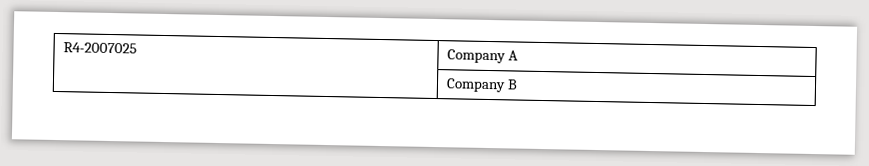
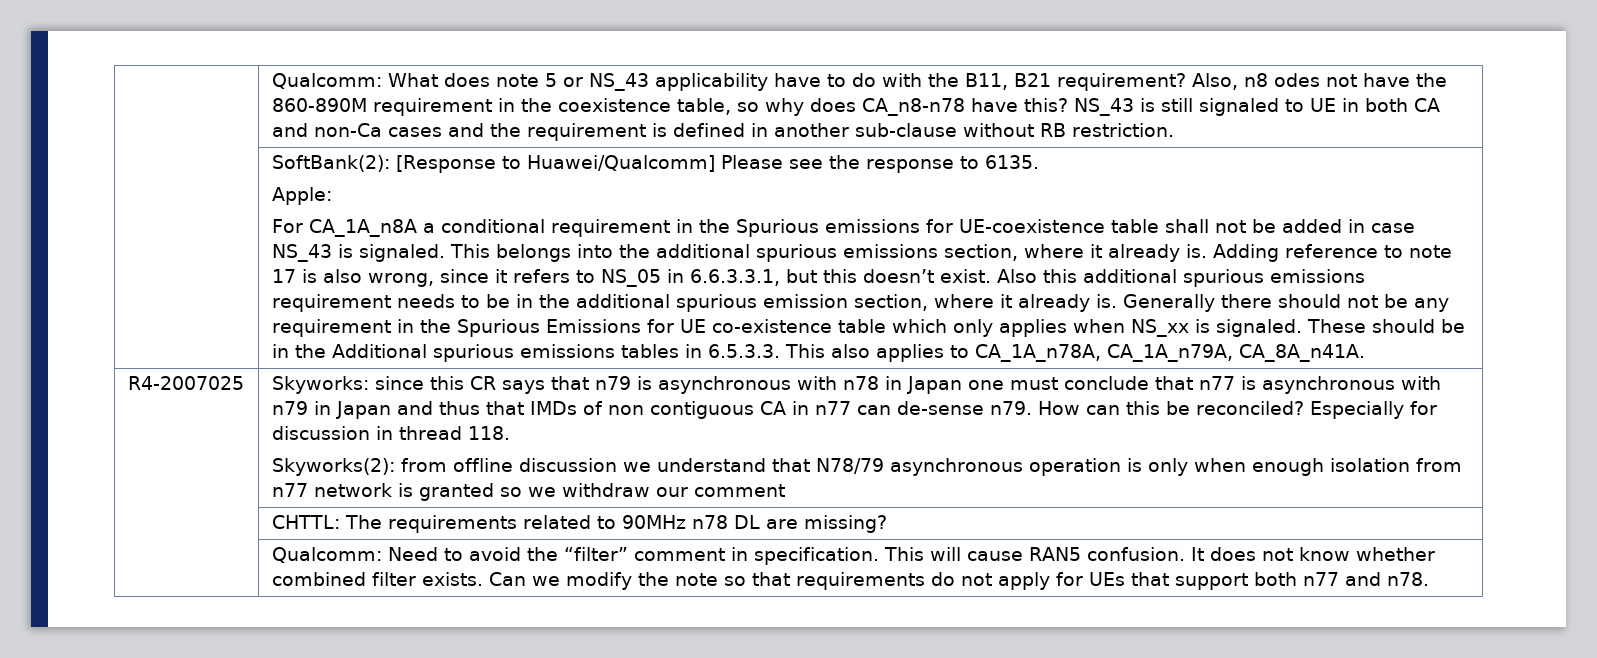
- R4-2007025 | Company A
- | Company B
+ Qualcomm: What does note 5 or NS_43 applicability have to do with the B11, B21 requirement? Also, n8 odes not have the 860-890M requirement in the coexistence table, so why does CA_n8-n78 have this? NS_43 is still signaled to UE in both CA and non-Ca cases and the requirement is defined in another sub-clause without RB restriction.
+ | SoftBank(2): [Response to Huawei/Qualcomm] Please see the response to 6135.
+ Apple:
+ For CA_1A_n8A a conditional requirement in the Spurious emissions for UE-coexistence table shall not be added in case NS_43 is signaled. This belongs into the additional spurious emissions section, where it already is. Adding reference to note 17 is also wrong, since it refers to NS_05 in 6.6.3.3.1, but this doesn’t exist. Also this additional spurious emissions requirement needs to be in the additional spurious emission section, where it already is. Generally there should not be any requirement in the Spurious Emissions for UE co-existence table which only applies when NS_xx is signaled. These should be in the Additional spurious emissions tables in 6.5.3.3. This also applies to CA_1A_n78A, CA_1A_n79A, CA_8A_n41A.
+ R4-2007025 | Skyworks: since this CR says that n79 is asynchronous with n78 in Japan one must conclude that n77 is asynchronous with n79 in Japan and thus that IMDs of non contiguous CA in n77 can de-sense n79. How can this be reconciled? Especially for discussion in thread 118.
+ Skyworks(2): from offline discussion we understand that N78/79 asynchronous operation is only when enough isolation from n77 network is granted so we withdraw our comment
+ | CHTTL: The requirements related to 90MHz n78 DL are missing?
+ | Qualcomm: Need to avoid the “filter” comment in specification. This will cause RAN5 confusion. It does not know whether combined filter exists. Can we modify the note so that requirements do not apply for UEs that support both n77 and n78.

